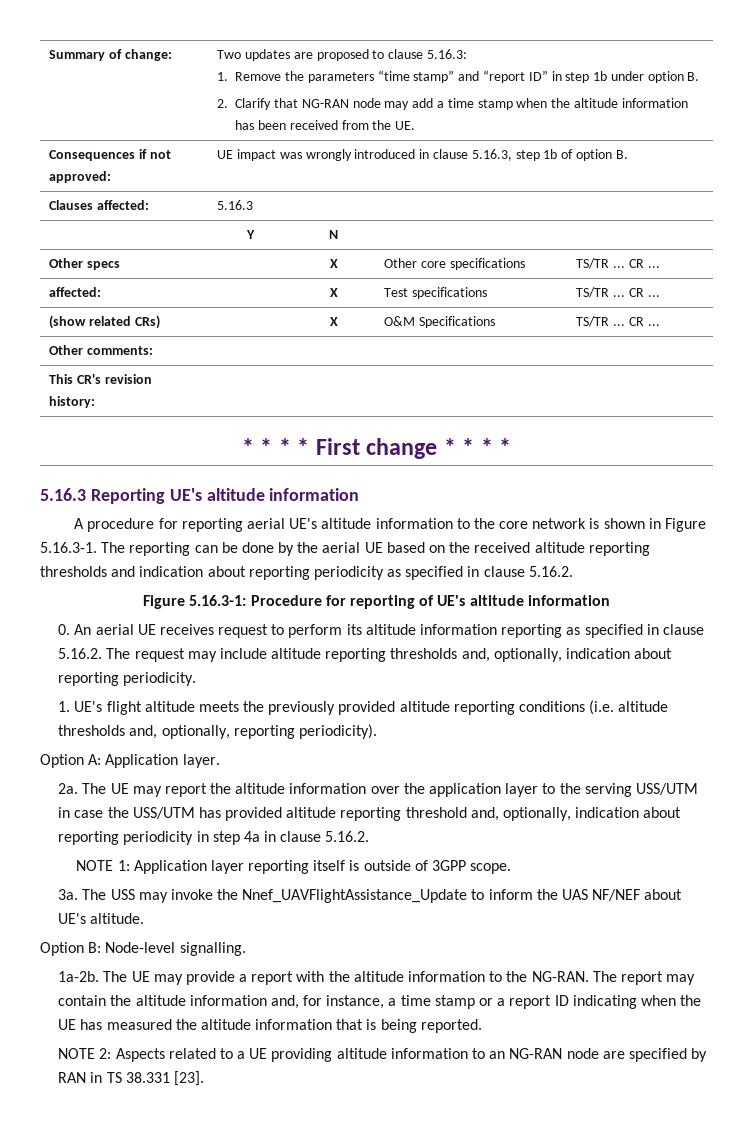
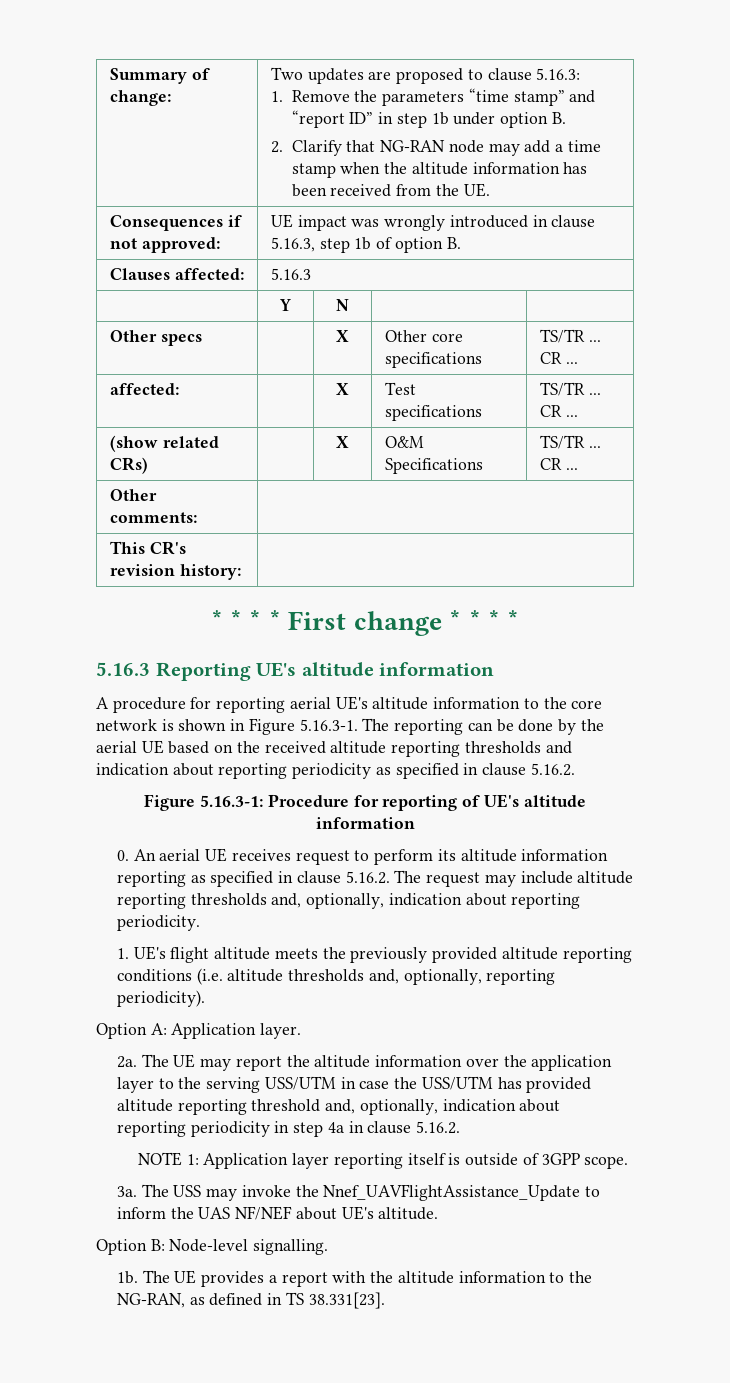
- 1a-2b. The UE may provide a report with the altitude information to the NG-RAN. The report may contain the altitude information and, for instance, a time stamp or a report ID indicating when the UE has measured the altitude information that is being reported.
- NOTE 2: Aspects related to a UE providing altitude information to an NG-RAN node are specified by RAN in TS 38.331 [23].
+ 1b. The UE provides a report with the altitude information to the NG-RAN, as defined in TS 38.331[23].

